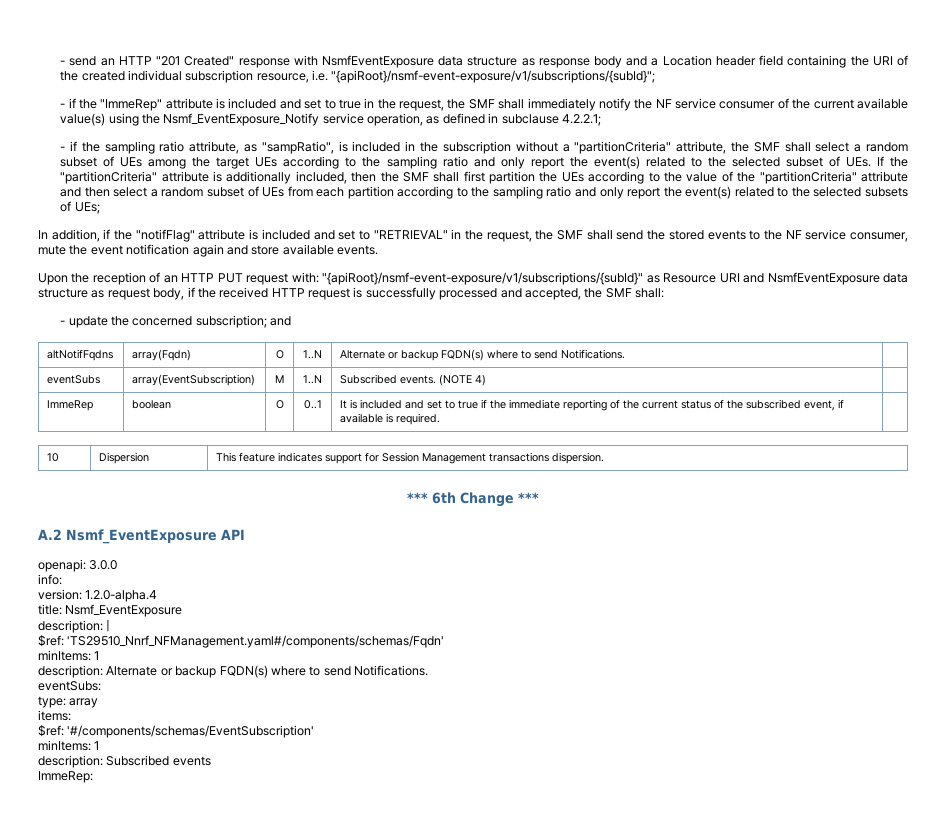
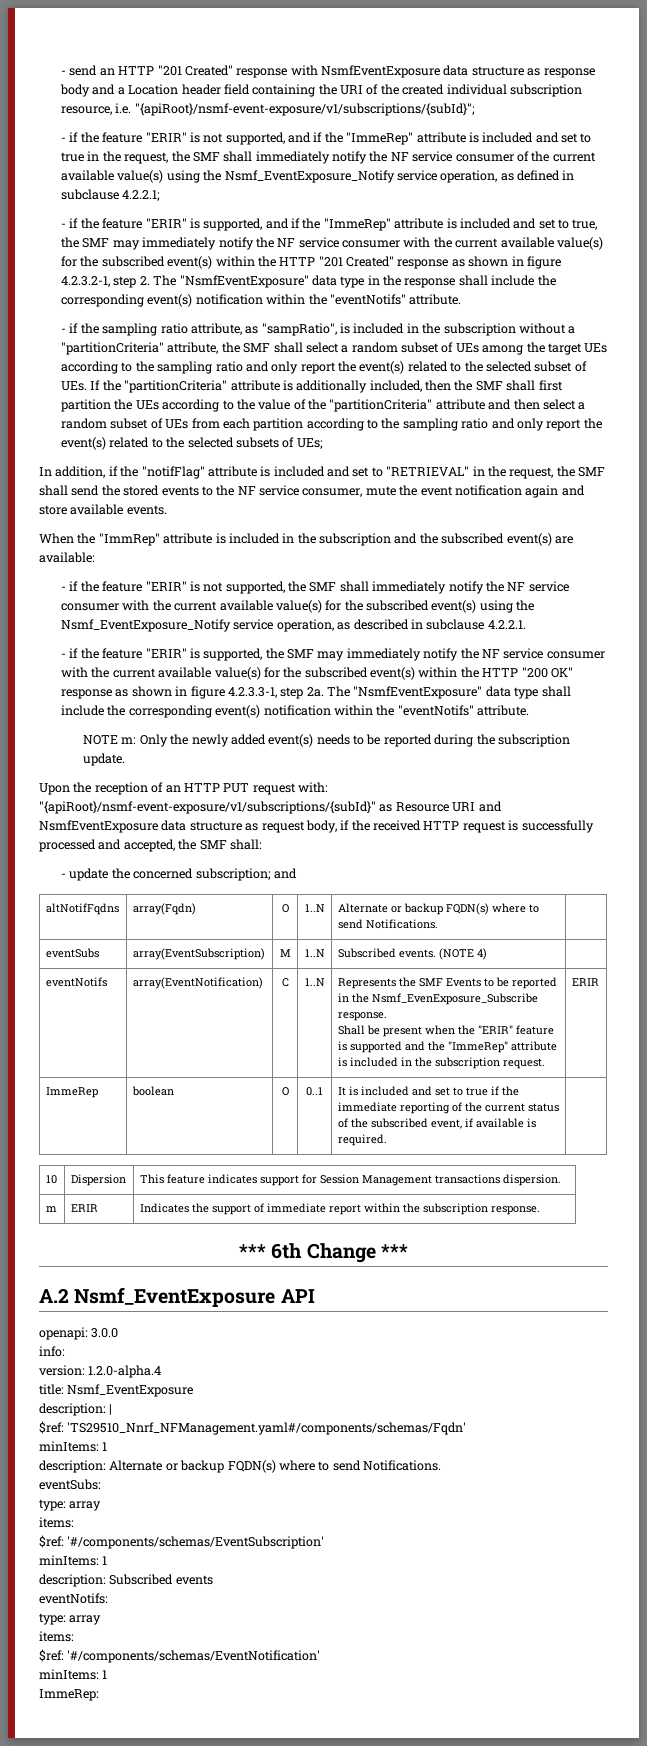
- - if the "ImmeRep" attribute is included and set to true in the request, the SMF shall immediately notify the NF service consumer of the current available value(s) using the Nsmf_EventExposure_Notify service operation, as defined in subclause 4.2.2.1;
+ - if the feature "ERIR" is not supported, and if the "ImmeRep" attribute is included and set to true in the request, the SMF shall immediately notify the NF service consumer of the current available value(s) using the Nsmf_EventExposure_Notify service operation, as defined in subclause 4.2.2.1;
+ - if the feature "ERIR" is supported, and if the "ImmeRep" attribute is included and set to true, the SMF may immediately notify the NF service consumer with the current available value(s) for the subscribed event(s) within the HTTP "201 Created" response as shown in figure 4.2.3.2-1, step 2. The "NsmfEventExposure" data type in the response shall include the corresponding event(s) notification within the "eventNotifs" attribute.
+ When the "ImmRep" attribute is included in the subscription and the subscribed event(s) are available:
+ - if the feature "ERIR" is not supported, the SMF shall immediately notify the NF service consumer with the current available value(s) for the subscribed event(s) using the Nsmf_EventExposure_Notify service operation, as described in subclause 4.2.2.1.
+ - if the feature "ERIR" is supported, the SMF may immediately notify the NF service consumer with the current available value(s) for the subscribed event(s) within the HTTP "200 OK" response as shown in figure 4.2.3.3-1, step 2a. The "NsmfEventExposure" data type shall include the corresponding event(s) notification within the "eventNotifs" attribute.
+ NOTE m: Only the newly added event(s) needs to be reported during the subscription update.
+ eventNotifs | array(EventNotification) | C | 1..N | Represents the SMF Events to be reported in the Nsmf_EvenExposure_Subscribe response.
+ Shall be present when the "ERIR" feature is supported and the "ImmeRep" attribute is included in the subscription request. | ERIR
+ m | ERIR | Indicates the support of immediate report within the subscription response.
+ eventNotifs:
+ type: array
+ items:
+ $ref: '#/components/schemas/EventNotification'
+ minItems: 1

